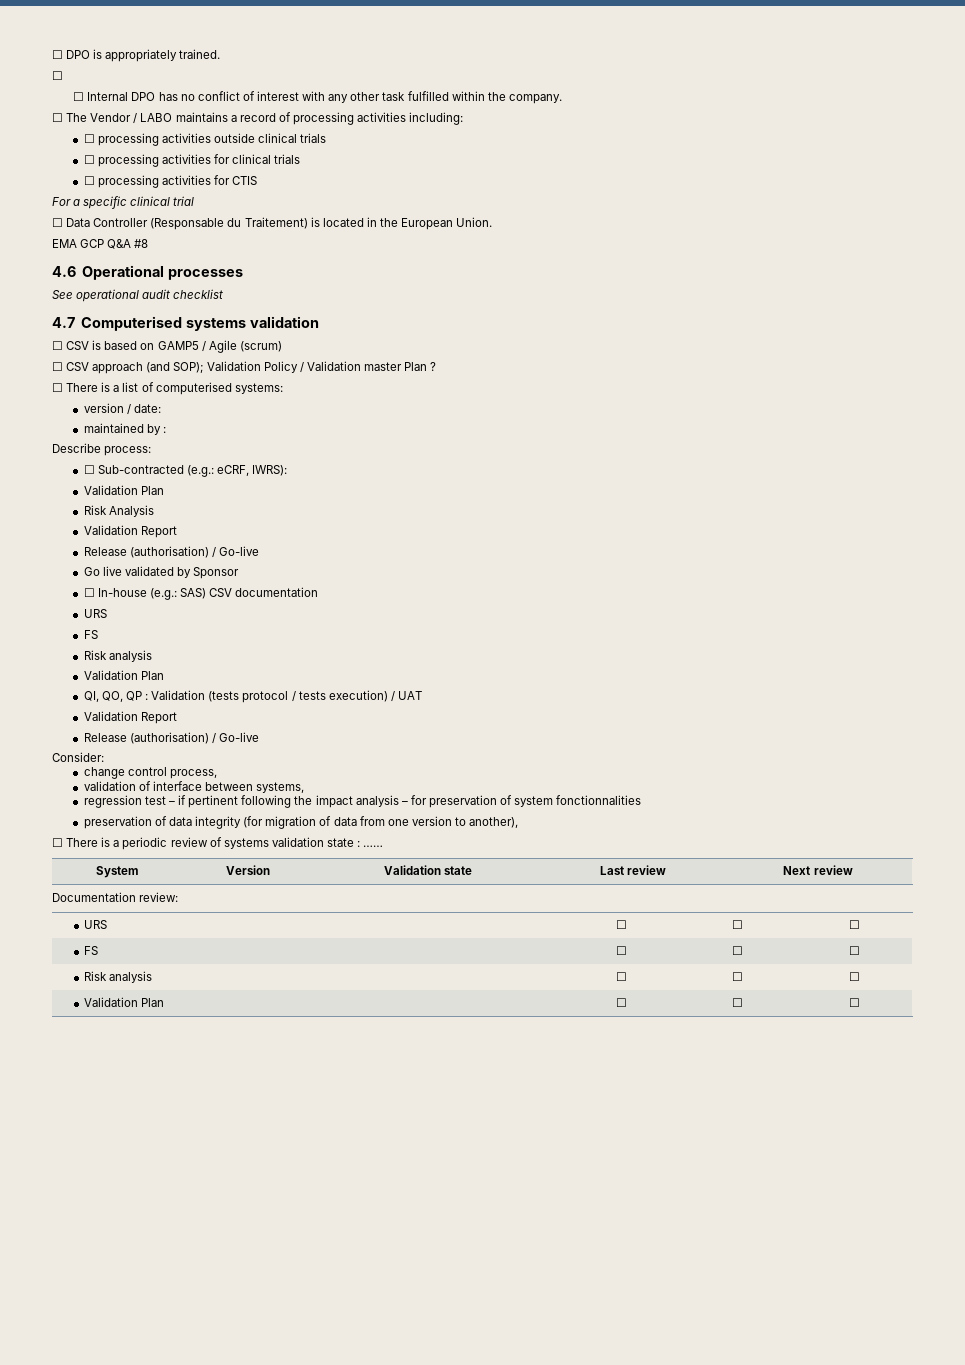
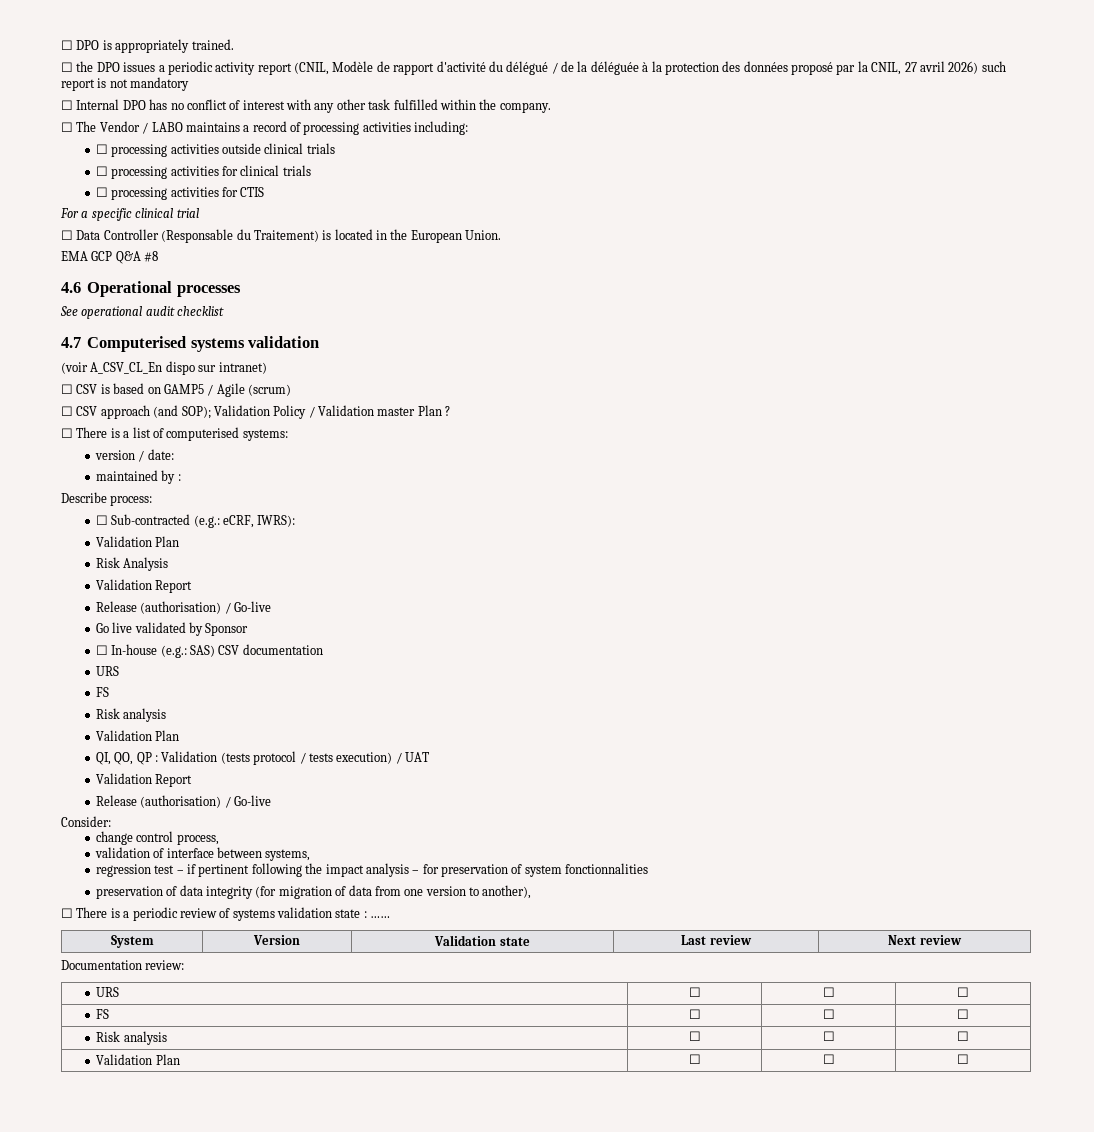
  ☐ DPO is appropriately trained.
- ☐
+ ☐ the DPO issues a periodic activity report (CNIL, Modèle de rapport d'activité du délégué / de la déléguée à la protection des données proposé par la CNIL, 27 avril 2026) such report is not mandatory
+ (voir A_CSV_CL_En dispo sur intranet)

